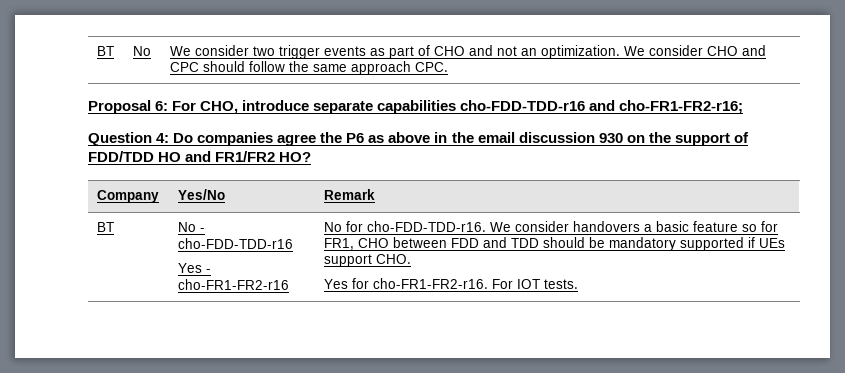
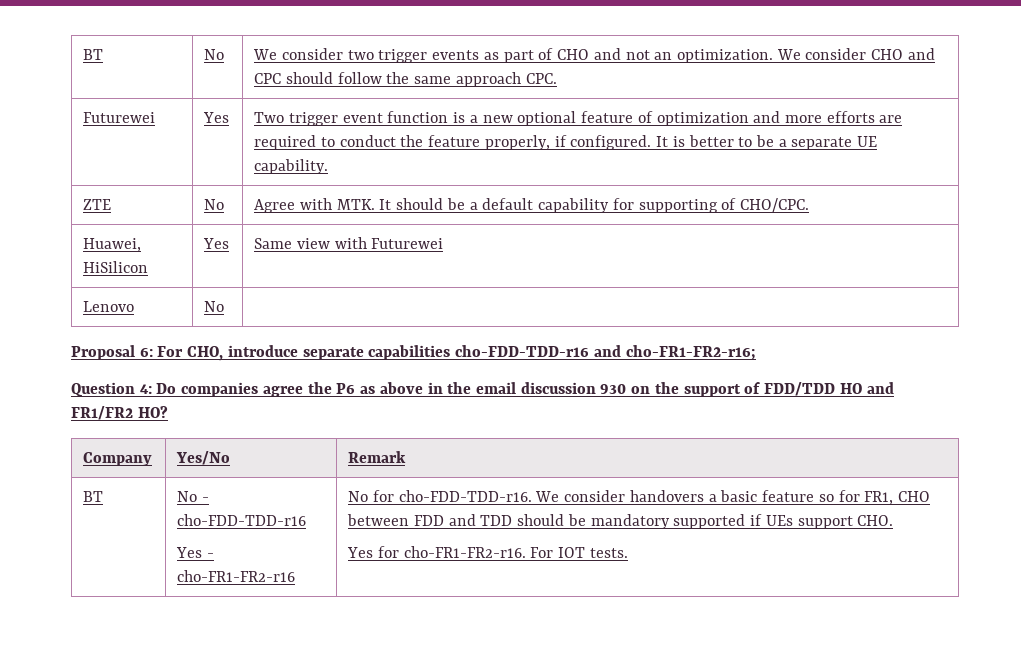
+ Futurewei | Yes | Two trigger event function is a new optional feature of optimization and more efforts are required to conduct the feature properly, if configured. It is better to be a separate UE capability.
+ ZTE | No | Agree with MTK. It should be a default capability for supporting of CHO/CPC.
+ Huawei, HiSilicon | Yes | Same view with Futurewei
+ Lenovo | No |

